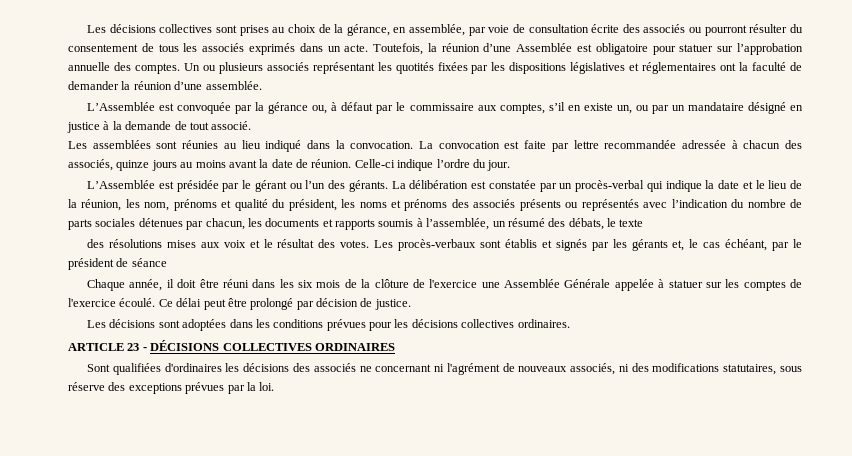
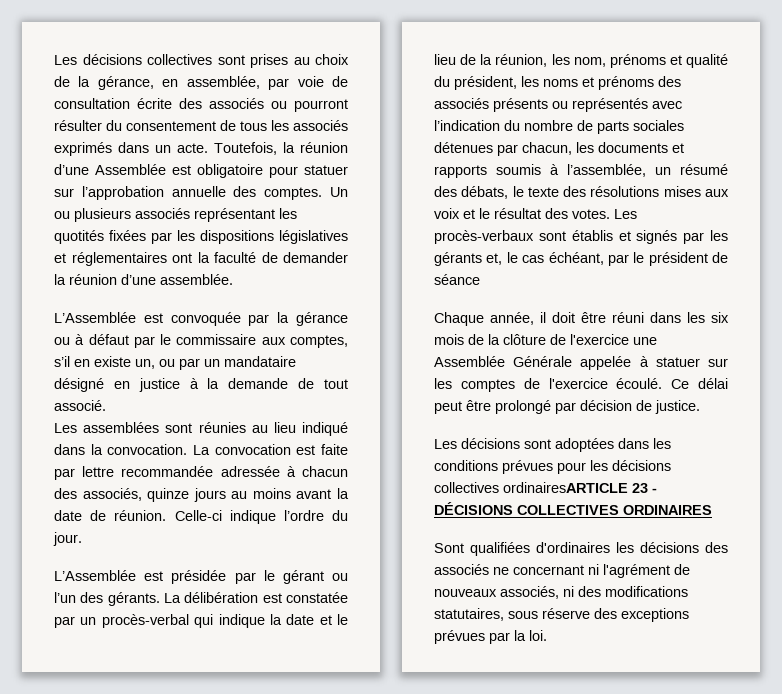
- L’Assemblée est convoquée par la gérance ou, à défaut par le commissaire aux comptes, s’il en existe un, ou par un mandataire désigné en justice à la demande de tout associé.
+ L’Assemblée est convoquée par la gérance ou à défaut par le commissaire aux comptes, s’il en existe un, ou par un mandataire désigné en justice à la demande de tout associé.
- La délibération est constatée par un procès-verbal qui indique la date et le lieu de la réunion, les nom, prénoms et qualité du président, les noms et prénoms des associés présents ou représentés avec l’indication du nombre de parts sociales détenues par chacun, les documents et rapports soumis à l’assemblée, un résumé des débats, le texte
- des résolutions mises aux voix et le résultat des votes.
+ La délibération est constatée par un procès-verbal qui indique la date et le lieu de la réunion, les nom, prénoms et qualité du président, les noms et prénoms des associés présents ou représentés avec l’indication du nombre de parts sociales détenues par chacun, les documents et rapports soumis à l’assemblée, un résumé des débats, le texte des résolutions mises aux voix et le résultat des votes.
- Les décisions sont adoptées dans les conditions prévues pour les décisions collectives ordinaires.
- ARTICLE 23 - DÉCISIONS COLLECTIVES ORDINAIRES
+ Les décisions sont adoptées dans les conditions prévues pour les décisions collectives ordinairesARTICLE 23 - DÉCISIONS COLLECTIVES ORDINAIRES

